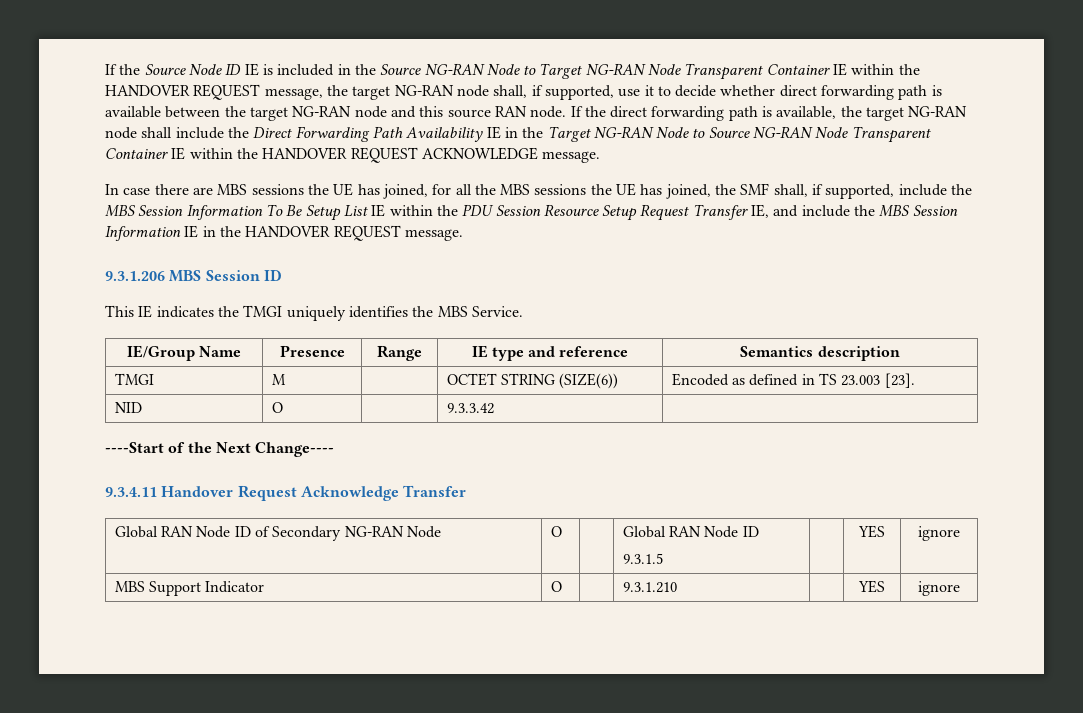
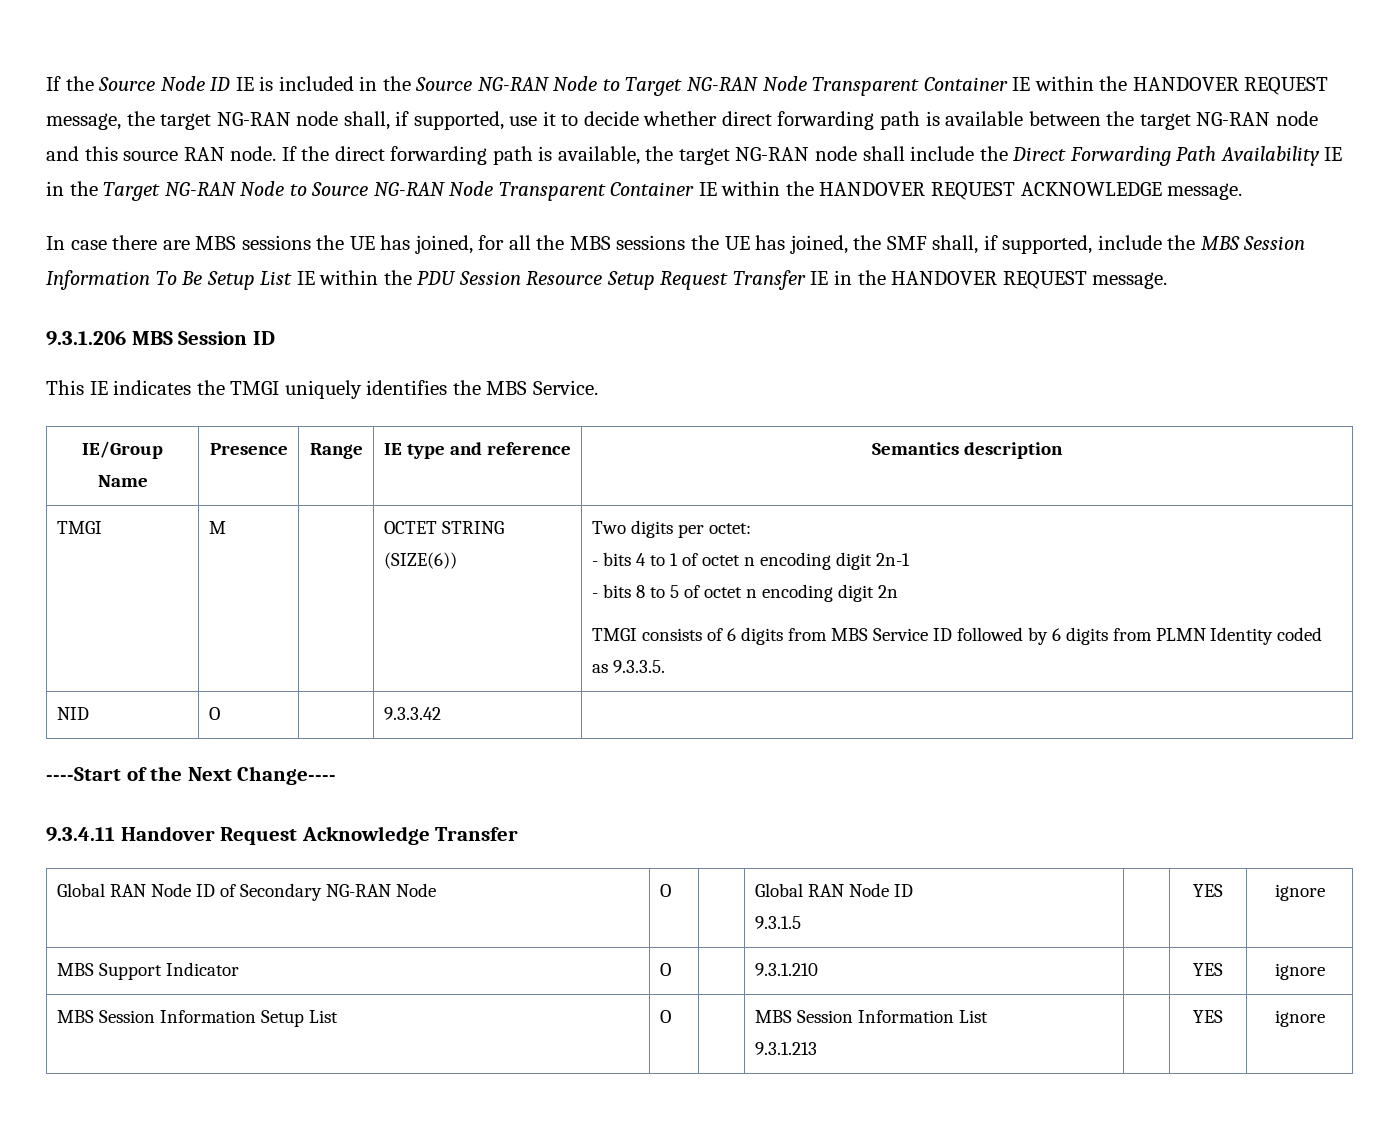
- In case there are MBS sessions the UE has joined, for all the MBS sessions the UE has joined, the SMF shall, if supported, include the MBS Session Information To Be Setup List IE within the PDU Session Resource Setup Request Transfer IE, and include the MBS Session Information IE in the HANDOVER REQUEST message.
+ In case there are MBS sessions the UE has joined, for all the MBS sessions the UE has joined, the SMF shall, if supported, include the MBS Session Information To Be Setup List IE within the PDU Session Resource Setup Request Transfer IE in the HANDOVER REQUEST message.
- Encoded as defined in TS 23.003 [23].
+ Two digits per octet:
+ - bits 4 to 1 of octet n encoding digit 2n-1
+ - bits 8 to 5 of octet n encoding digit 2n
+ TMGI consists of 6 digits from MBS Service ID followed by 6 digits from PLMN Identity coded as 9.3.3.5.
+ MBS Session Information Setup List | O | | MBS Session Information List
+ 9.3.1.213 | | YES | ignore

